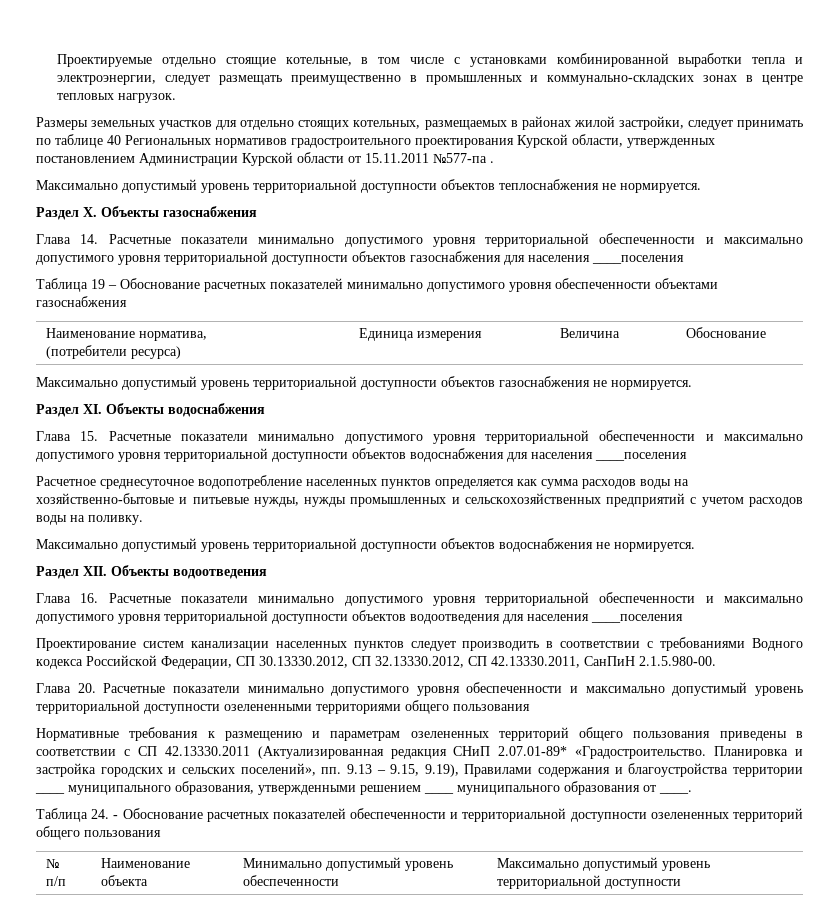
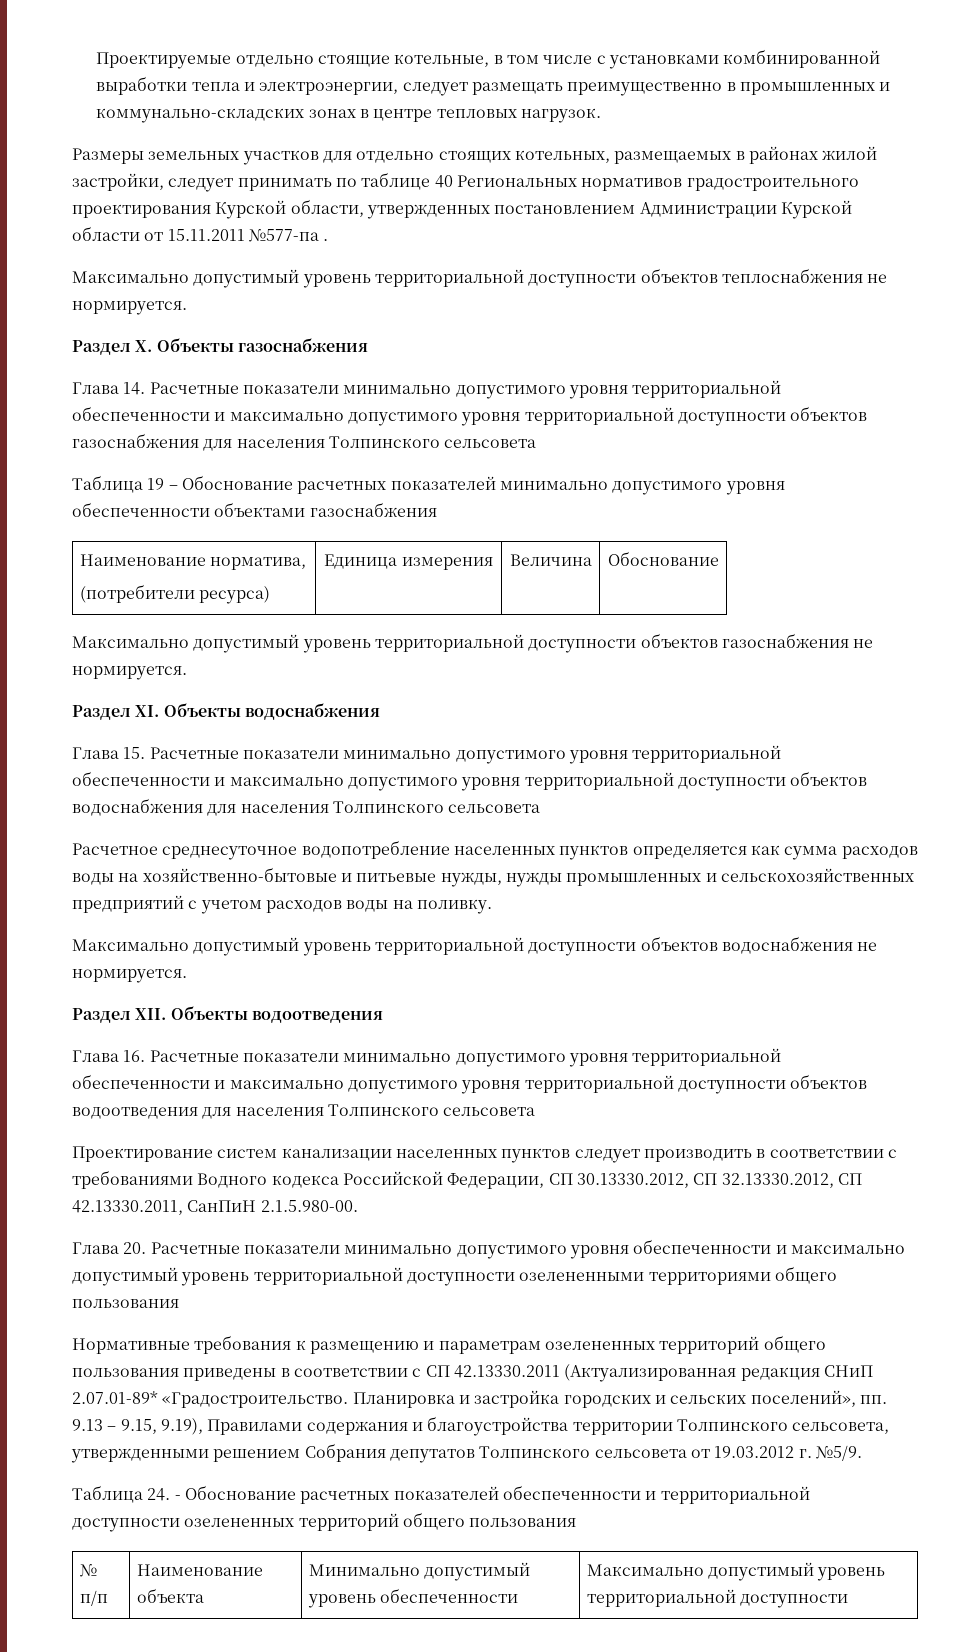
- Глава 14. Расчетные показатели минимально допустимого уровня территориальной обеспеченности и максимально допустимого уровня территориальной доступности объектов газоснабжения для населения ____поселения
+ Глава 14. Расчетные показатели минимально допустимого уровня территориальной обеспеченности и максимально допустимого уровня территориальной доступности объектов газоснабжения для населения Толпинского сельсовета
- Глава 15. Расчетные показатели минимально допустимого уровня территориальной обеспеченности и максимально допустимого уровня территориальной доступности объектов водоснабжения для населения ____поселения
+ Глава 15. Расчетные показатели минимально допустимого уровня территориальной обеспеченности и максимально допустимого уровня территориальной доступности объектов водоснабжения для населения Толпинского сельсовета
- Глава 16. Расчетные показатели минимально допустимого уровня территориальной обеспеченности и максимально допустимого уровня территориальной доступности объектов водоотведения для населения ____поселения
+ Глава 16. Расчетные показатели минимально допустимого уровня территориальной обеспеченности и максимально допустимого уровня территориальной доступности объектов водоотведения для населения Толпинского сельсовета
- Планировка и застройка городских и сельских поселений», пп. 9.13 – 9.15, 9.19), Правилами содержания и благоустройства территории ____ муниципального образования, утвержденными решением ____ муниципального образования от ____.
+ Планировка и застройка городских и сельских поселений», пп. 9.13 – 9.15, 9.19), Правилами содержания и благоустройства территории Толпинского сельсовета, утвержденными решением Собрания депутатов Толпинского сельсовета от 19.03.2012 г. №5/9.

